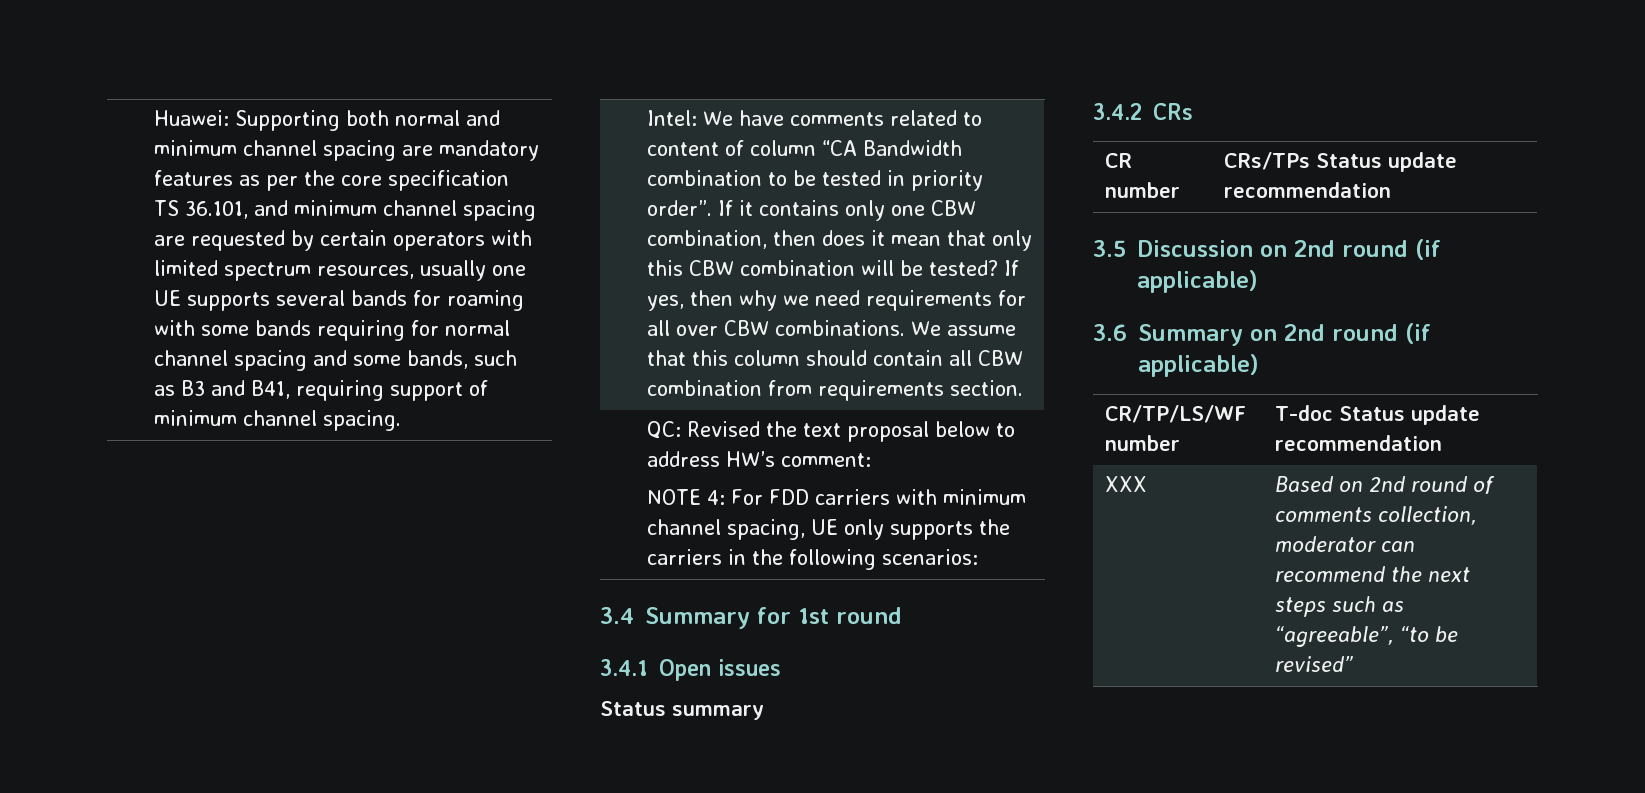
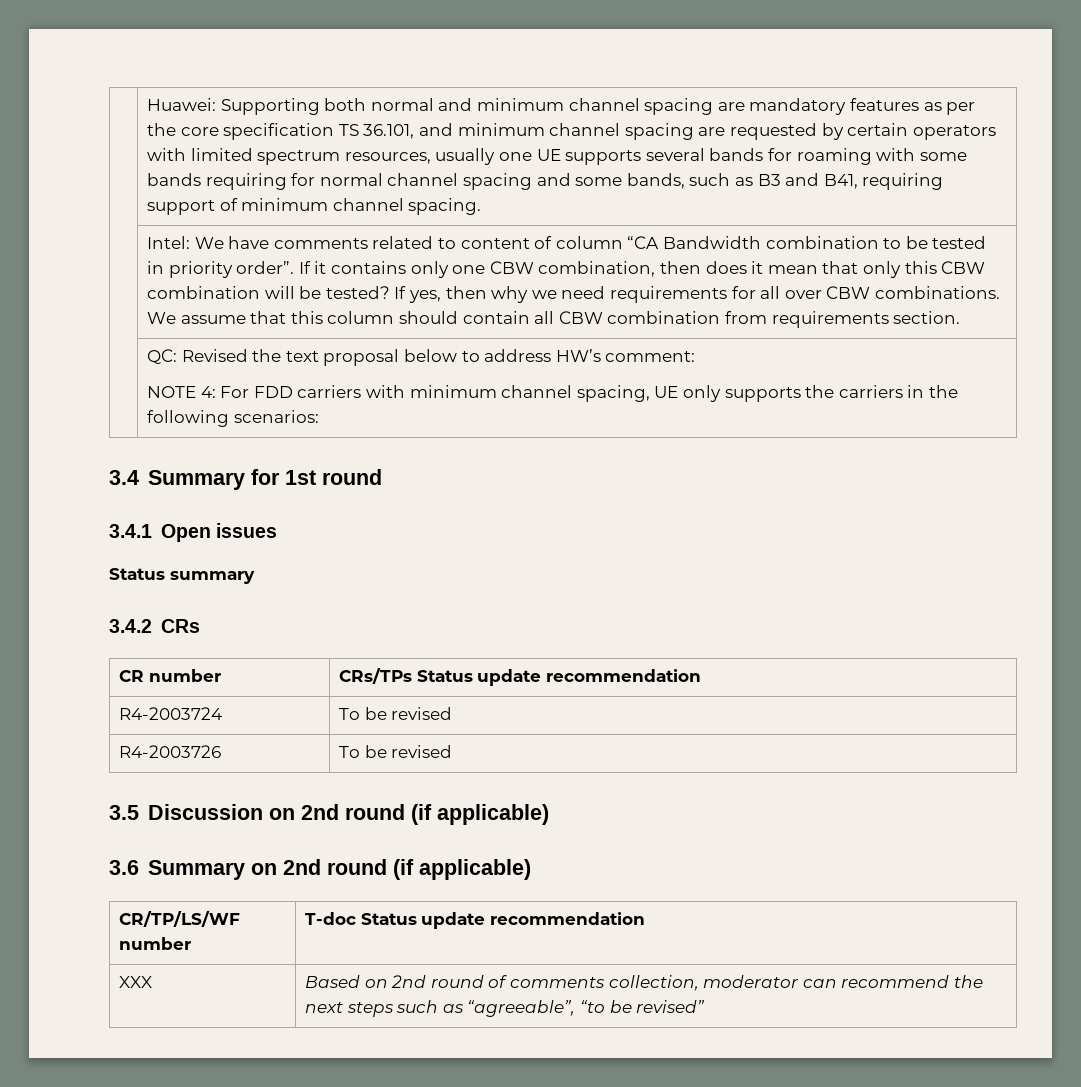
+ R4-2003724 | To be revised
+ R4-2003726 | To be revised

